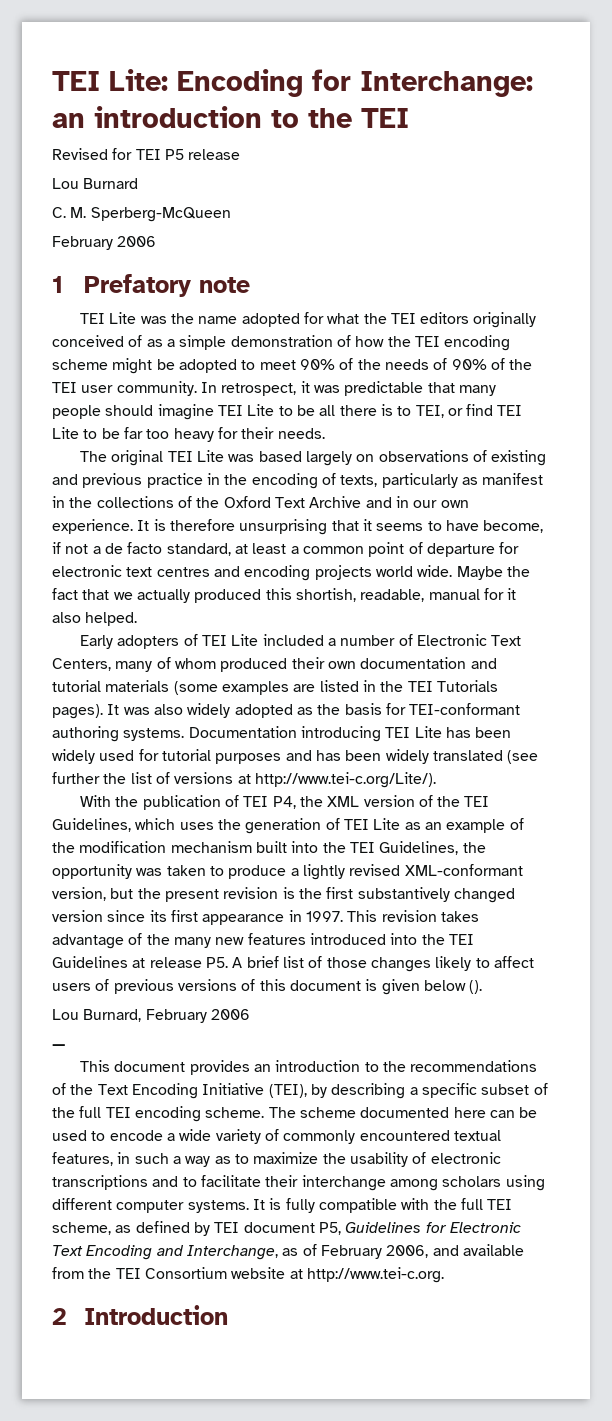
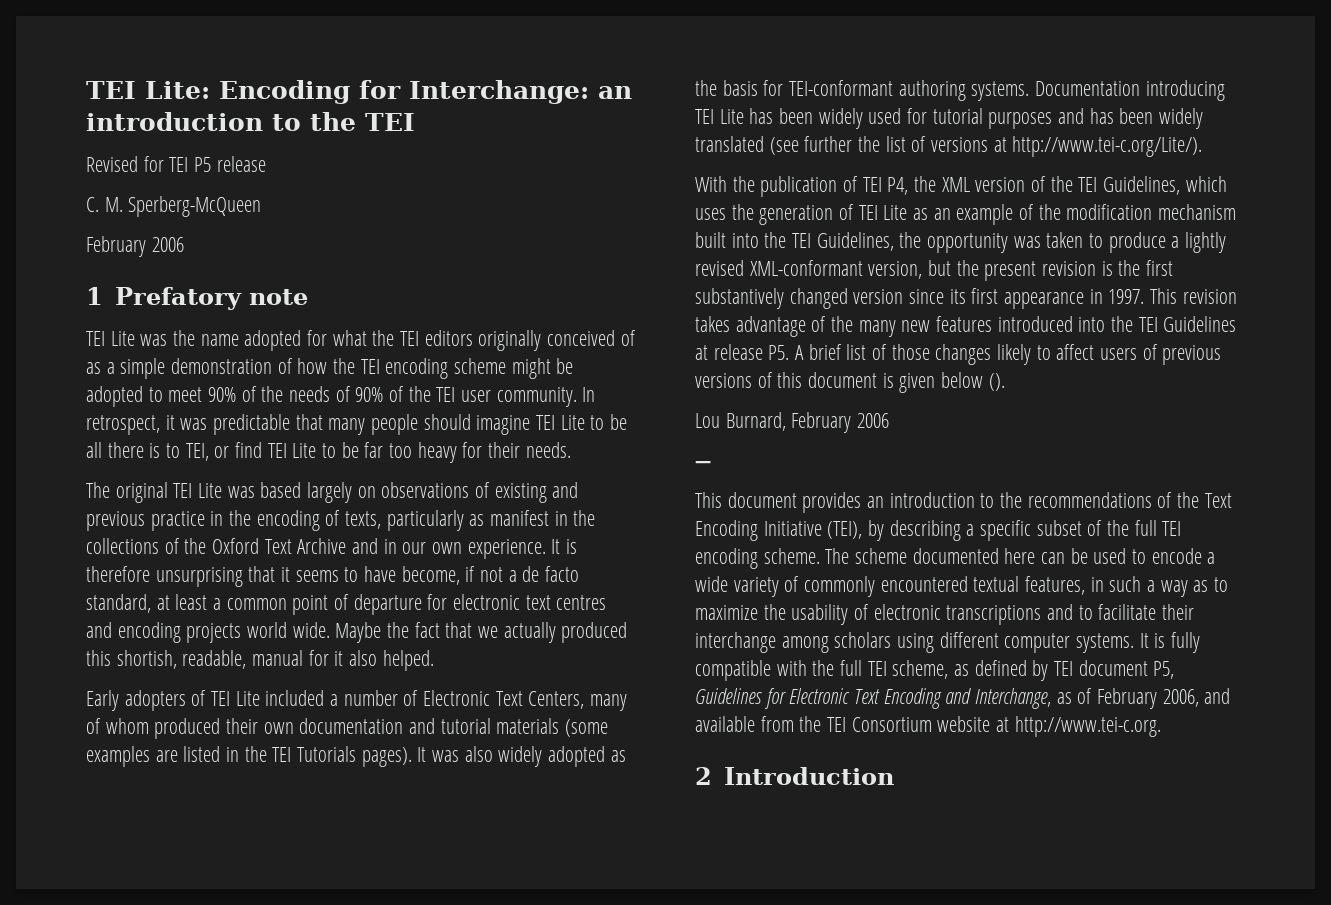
- Lou Burnard

